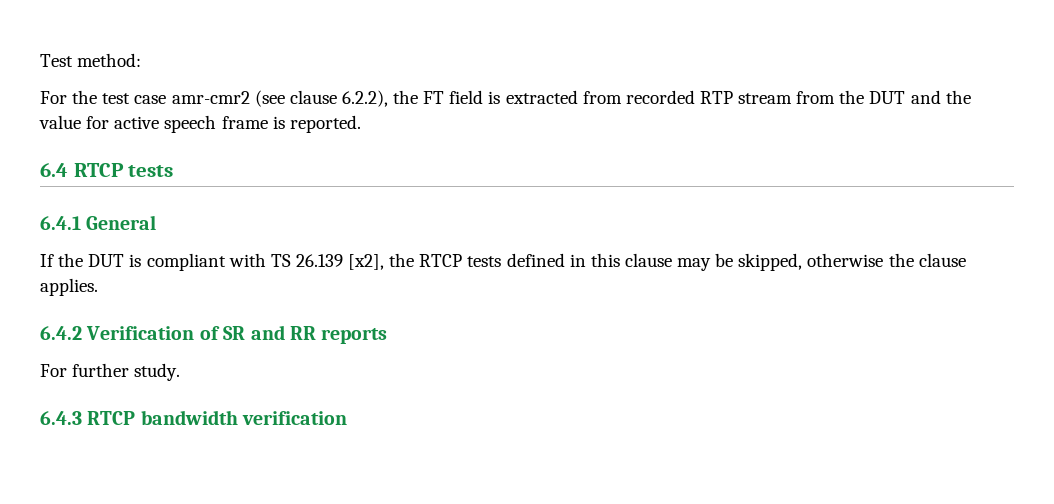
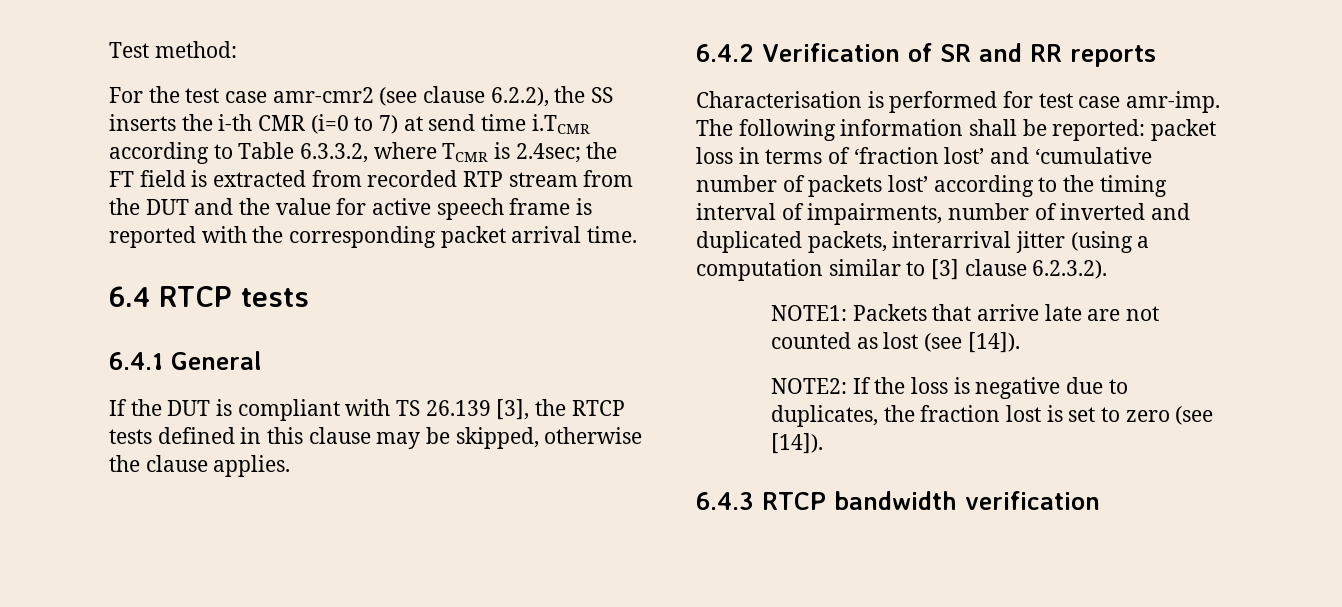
- For the test case amr-cmr2 (see clause 6.2.2), the FT field is extracted from recorded RTP stream from the DUT and the value for active speech frame is reported.
+ For the test case amr-cmr2 (see clause 6.2.2), the SS inserts the i-th CMR (i=0 to 7) at send time i.TCMR according to Table 6.3.3.2, where TCMR is 2.4sec; the FT field is extracted from recorded RTP stream from the DUT and the value for active speech frame is reported with the corresponding packet arrival time.
- If the DUT is compliant with TS 26.139 [x2], the RTCP tests defined in this clause may be skipped, otherwise the clause applies.
+ If the DUT is compliant with TS 26.139 [3], the RTCP tests defined in this clause may be skipped, otherwise the clause applies.
- For further study.
+ Characterisation is performed for test case amr-imp. The following information shall be reported: packet loss in terms of ‘fraction lost’ and ‘cumulative number of packets lost’ according to the timing interval of impairments, number of inverted and duplicated packets, interarrival jitter (using a computation similar to [3] clause 6.2.3.2).
+ NOTE1: Packets that arrive late are not counted as lost (see [14]).
+ NOTE2: If the loss is negative due to duplicates, the fraction lost is set to zero (see [14]).

